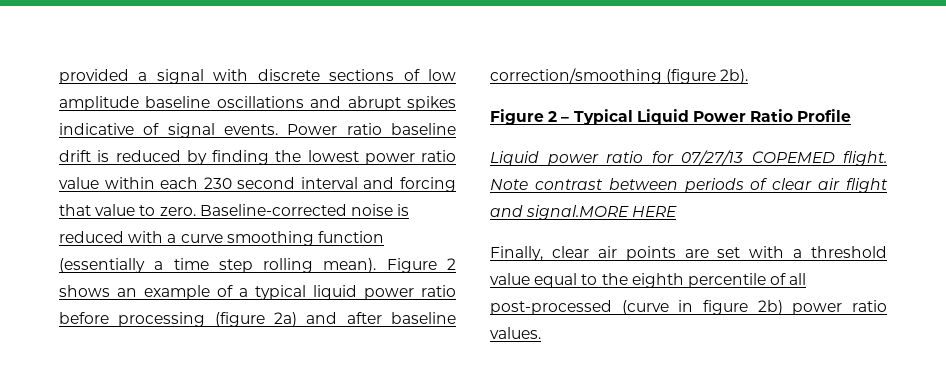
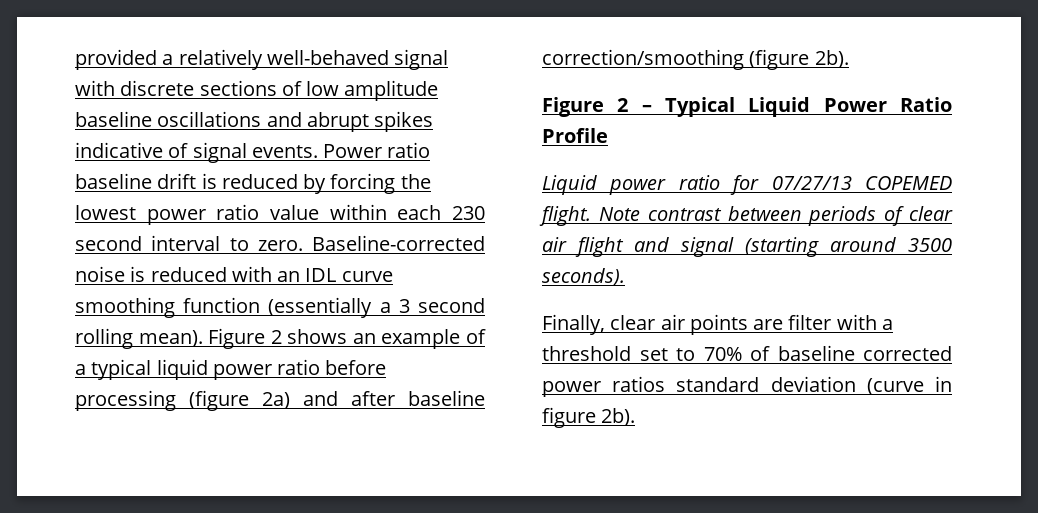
- provided a signal with discrete sections of low amplitude baseline oscillations and abrupt spikes indicative of signal events.
+ provided a relatively well-behaved signal with discrete sections of low amplitude baseline oscillations and abrupt spikes indicative of signal events.
- Power ratio baseline drift is reduced by finding the lowest power ratio value within each 230 second interval and forcing that value to zero.
+ Power ratio baseline drift is reduced by forcing the lowest power ratio value within each 230 second interval to zero.
- Baseline-corrected noise is reduced with a curve smoothing function (essentially a time step rolling mean).
+ Baseline-corrected noise is reduced with an IDL curve smoothing function (essentially a 3 second rolling mean).
- Note contrast between periods of clear air flight and signal.MORE HERE
+ Note contrast between periods of clear air flight and signal (starting around 3500 seconds).
- Finally, clear air points are set with a threshold value equal to the eighth percentile of all post-processed (curve in figure 2b) power ratio values.
+ Finally, clear air points are filter with a threshold set to 70% of baseline corrected power ratios standard deviation (curve in figure 2b).

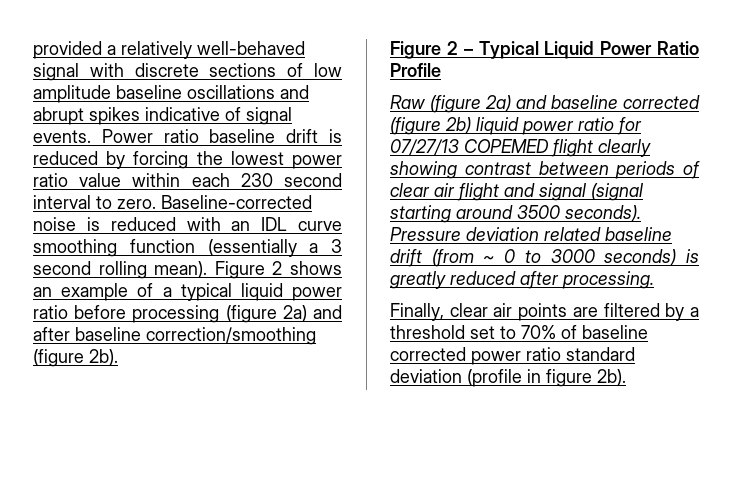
- Liquid power ratio for 07/27/13 COPEMED flight. Note contrast between periods of clear air flight and signal (starting around 3500 seconds).
+ Raw (figure 2a) and baseline corrected (figure 2b) liquid power ratio for 07/27/13 COPEMED flight clearly showing contrast between periods of clear air flight and signal (signal starting around 3500 seconds). Pressure deviation related baseline drift (from ~ 0 to 3000 seconds) is greatly reduced after processing.
- Finally, clear air points are filter with a threshold set to 70% of baseline corrected power ratios standard deviation (curve in figure 2b).
+ Finally, clear air points are filtered by a threshold set to 70% of baseline corrected power ratio standard deviation (profile in figure 2b).

